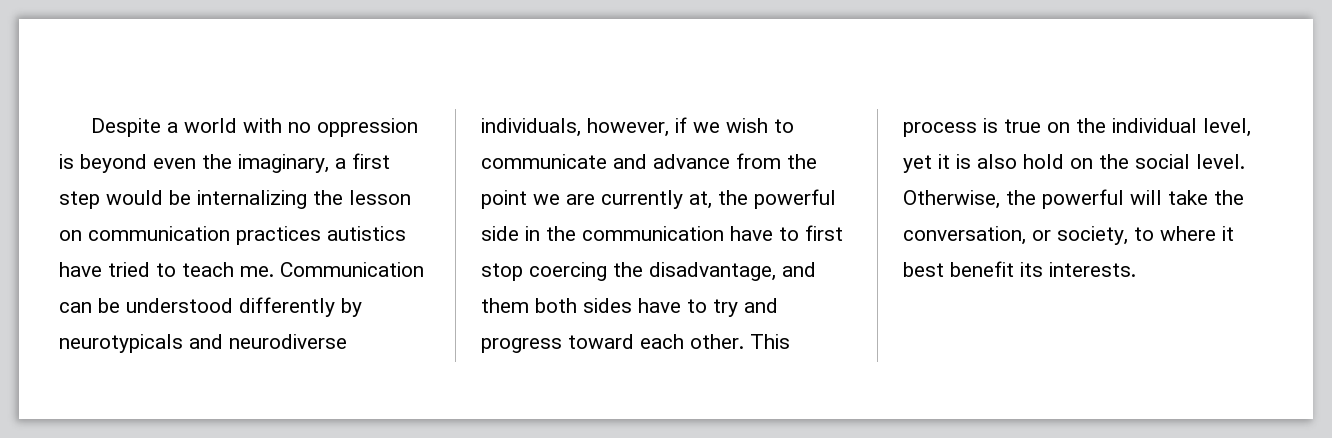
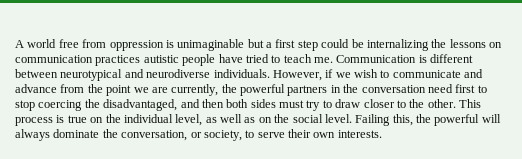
- Despite a world with no oppression is beyond even the imaginary, a first step would be internalizing the lesson on communication practices autistics have tried to teach me.
+ A world free from oppression is unimaginable but a first step could be internalizing the lessons on communication practices autistic people have tried to teach me.
- Communication can be understood differently by neurotypicals and neurodiverse individuals, however, if we wish to communicate and advance from the point we are currently at, the powerful side in the communication have to first stop coercing the disadvantage, and them both sides have to try and progress toward each other.
+ Communication is different between neurotypical and neurodiverse individuals. However, if we wish to communicate and advance from the point we are currently, the powerful partners in the conversation need first to stop coercing the disadvantaged, and then both sides must try to draw closer to the other.
- This process is true on the individual level, yet it is also hold on the social level.
+ This process is true on the individual level, as well as on the social level.
- Otherwise, the powerful will take the conversation, or society, to where it best benefit its interests.
+ Failing this, the powerful will always dominate the conversation, or society, to serve their own interests.

